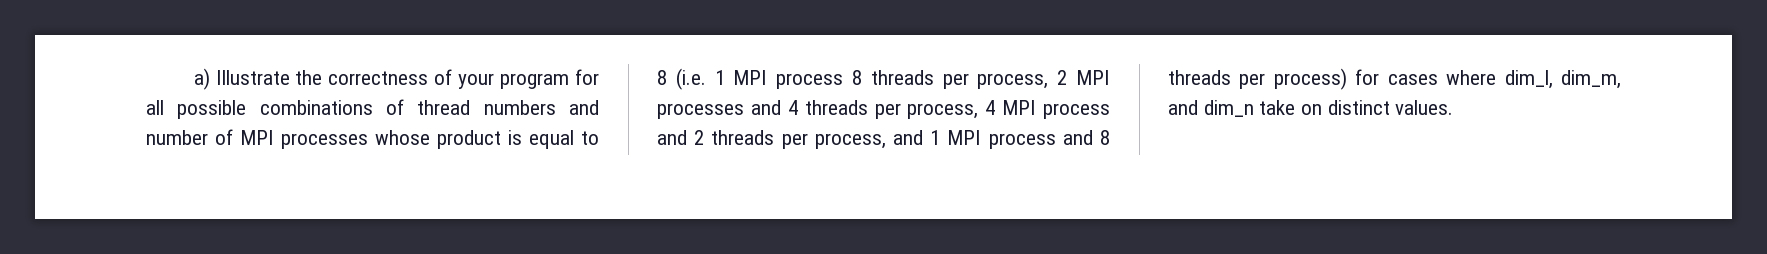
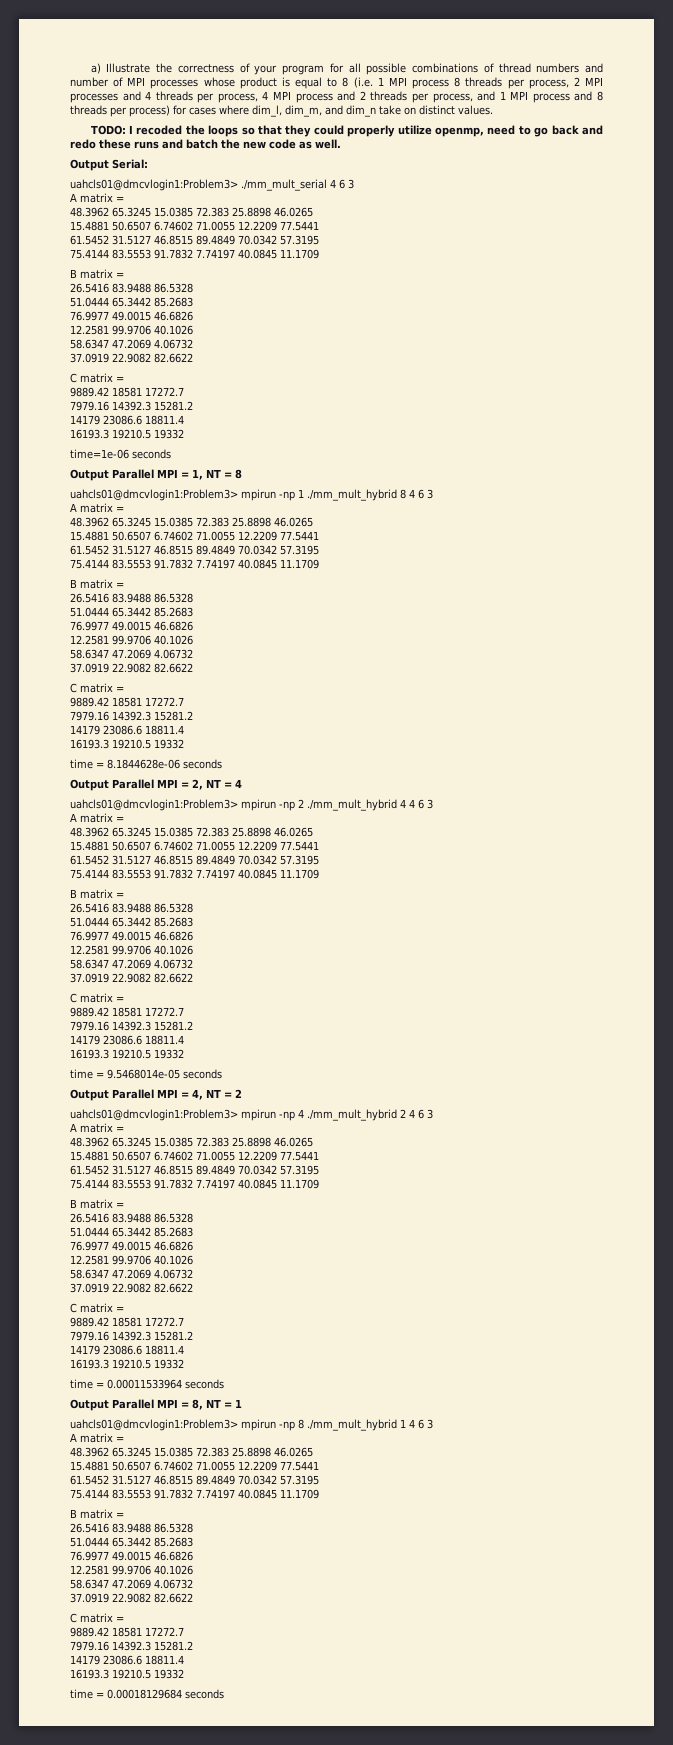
+ TODO: I recoded the loops so that they could properly utilize openmp, need to go back and redo these runs and batch the new code as well.
+ Output Serial:
+ uahcls01@dmcvlogin1:Problem3> ./mm_mult_serial 4 6 3
+ A matrix =
+ 48.3962 65.3245 15.0385 72.383 25.8898 46.0265
+ 15.4881 50.6507 6.74602 71.0055 12.2209 77.5441
+ 61.5452 31.5127 46.8515 89.4849 70.0342 57.3195
+ 75.4144 83.5553 91.7832 7.74197 40.0845 11.1709
+ B matrix =
+ 26.5416 83.9488 86.5328
+ 51.0444 65.3442 85.2683
+ 76.9977 49.0015 46.6826
+ 12.2581 99.9706 40.1026
+ 58.6347 47.2069 4.06732
+ 37.0919 22.9082 82.6622
+ C matrix =
+ 9889.42 18581 17272.7
+ 7979.16 14392.3 15281.2
+ 14179 23086.6 18811.4
+ 16193.3 19210.5 19332
+ time=1e-06 seconds
+ Output Parallel MPI = 1, NT = 8
+ uahcls01@dmcvlogin1:Problem3> mpirun -np 1 ./mm_mult_hybrid 8 4 6 3
+ A matrix =
+ 48.3962 65.3245 15.0385 72.383 25.8898 46.0265
+ 15.4881 50.6507 6.74602 71.0055 12.2209 77.5441
+ 61.5452 31.5127 46.8515 89.4849 70.0342 57.3195
+ 75.4144 83.5553 91.7832 7.74197 40.0845 11.1709
+ B matrix =
+ 26.5416 83.9488 86.5328
+ 51.0444 65.3442 85.2683
+ 76.9977 49.0015 46.6826
+ 12.2581 99.9706 40.1026
+ 58.6347 47.2069 4.06732
+ 37.0919 22.9082 82.6622
+ C matrix =
+ 9889.42 18581 17272.7
+ 7979.16 14392.3 15281.2
+ 14179 23086.6 18811.4
+ 16193.3 19210.5 19332
+ time = 8.1844628e-06 seconds
+ Output Parallel MPI = 2, NT = 4
+ uahcls01@dmcvlogin1:Problem3> mpirun -np 2 ./mm_mult_hybrid 4 4 6 3
+ A matrix =
+ 48.3962 65.3245 15.0385 72.383 25.8898 46.0265
+ 15.4881 50.6507 6.74602 71.0055 12.2209 77.5441
+ 61.5452 31.5127 46.8515 89.4849 70.0342 57.3195
+ 75.4144 83.5553 91.7832 7.74197 40.0845 11.1709
+ B matrix =
+ 26.5416 83.9488 86.5328
+ 51.0444 65.3442 85.2683
+ 76.9977 49.0015 46.6826
+ 12.2581 99.9706 40.1026
+ 58.6347 47.2069 4.06732
+ 37.0919 22.9082 82.6622
+ C matrix =
+ 9889.42 18581 17272.7
+ 7979.16 14392.3 15281.2
+ 14179 23086.6 18811.4
+ 16193.3 19210.5 19332
+ time = 9.5468014e-05 seconds
+ Output Parallel MPI = 4, NT = 2
+ uahcls01@dmcvlogin1:Problem3> mpirun -np 4 ./mm_mult_hybrid 2 4 6 3
+ A matrix =
+ 48.3962 65.3245 15.0385 72.383 25.8898 46.0265
+ 15.4881 50.6507 6.74602 71.0055 12.2209 77.5441
+ 61.5452 31.5127 46.8515 89.4849 70.0342 57.3195
+ 75.4144 83.5553 91.7832 7.74197 40.0845 11.1709
+ B matrix =
+ 26.5416 83.9488 86.5328
+ 51.0444 65.3442 85.2683
+ 76.9977 49.0015 46.6826
+ 12.2581 99.9706 40.1026
+ 58.6347 47.2069 4.06732
+ 37.0919 22.9082 82.6622
+ C matrix =
+ 9889.42 18581 17272.7
+ 7979.16 14392.3 15281.2
+ 14179 23086.6 18811.4
+ 16193.3 19210.5 19332
+ time = 0.00011533964 seconds
+ Output Parallel MPI = 8, NT = 1
+ uahcls01@dmcvlogin1:Problem3> mpirun -np 8 ./mm_mult_hybrid 1 4 6 3
+ A matrix =
+ 48.3962 65.3245 15.0385 72.383 25.8898 46.0265
+ 15.4881 50.6507 6.74602 71.0055 12.2209 77.5441
+ 61.5452 31.5127 46.8515 89.4849 70.0342 57.3195
+ 75.4144 83.5553 91.7832 7.74197 40.0845 11.1709
+ B matrix =
+ 26.5416 83.9488 86.5328
+ 51.0444 65.3442 85.2683
+ 76.9977 49.0015 46.6826
+ 12.2581 99.9706 40.1026
+ 58.6347 47.2069 4.06732
+ 37.0919 22.9082 82.6622
+ C matrix =
+ 9889.42 18581 17272.7
+ 7979.16 14392.3 15281.2
+ 14179 23086.6 18811.4
+ 16193.3 19210.5 19332
+ time = 0.00018129684 seconds

